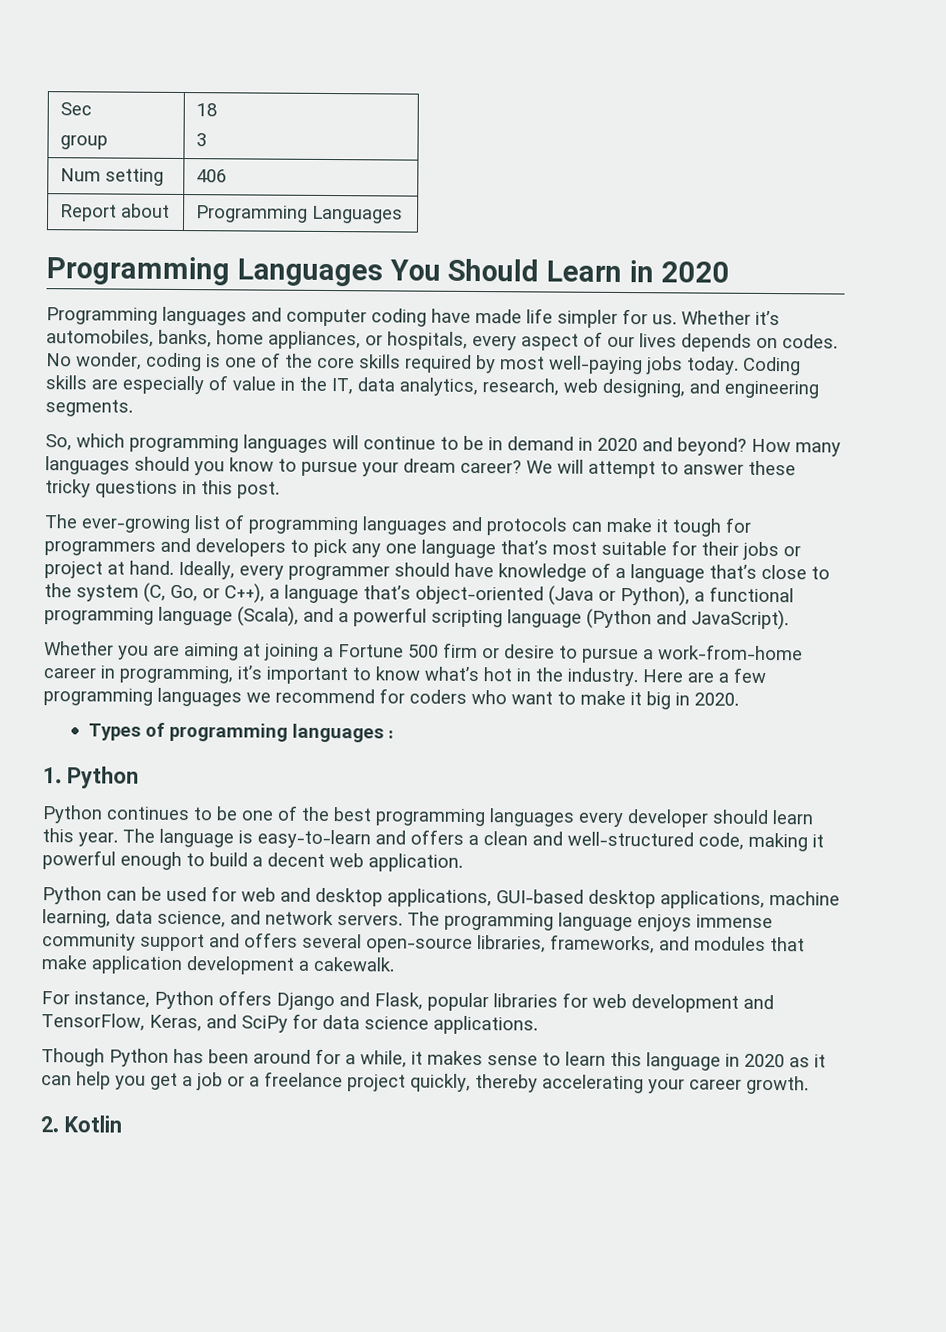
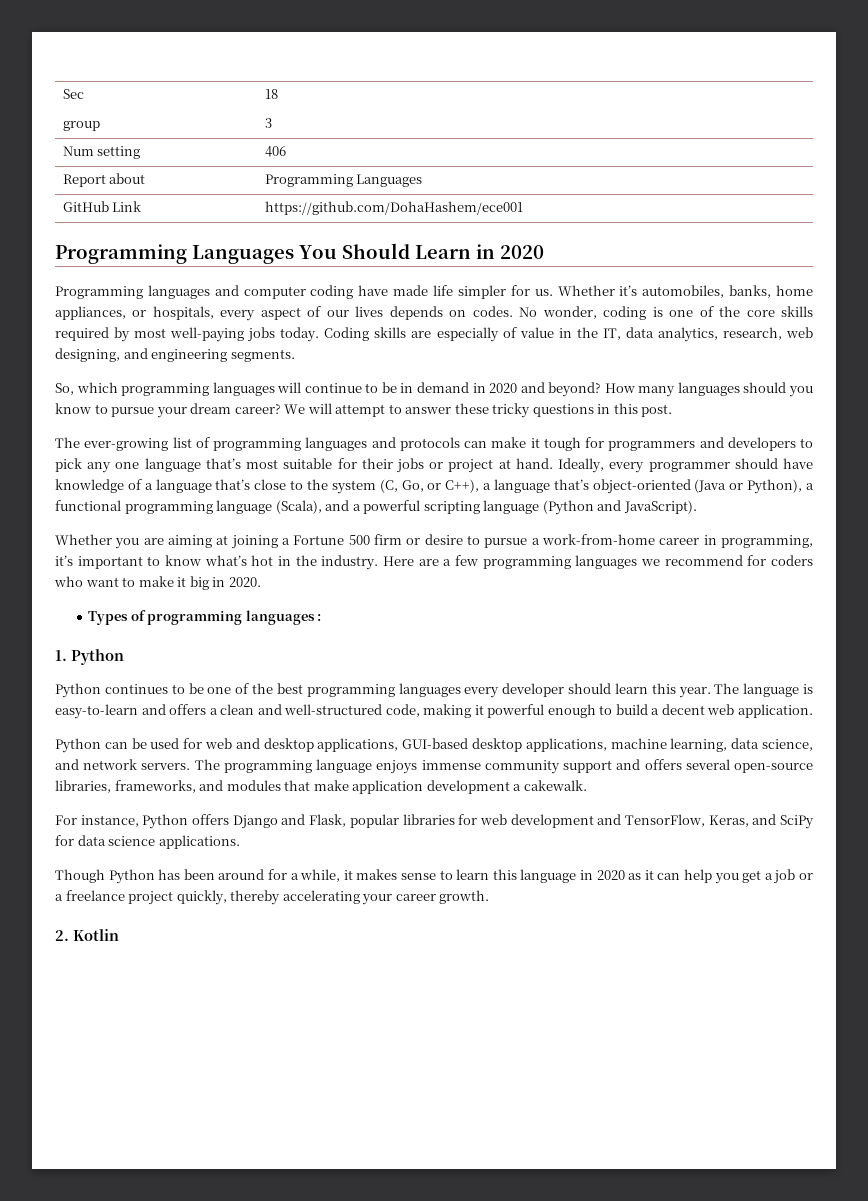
+ GitHub Link | https://github.com/DohaHashem/ece001

